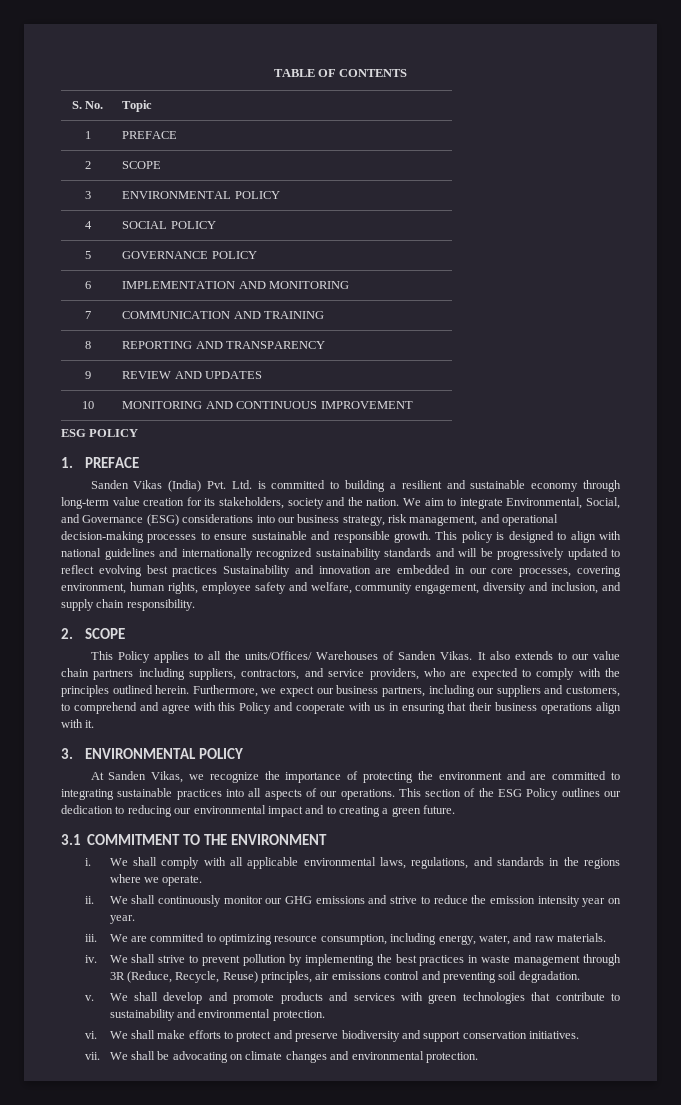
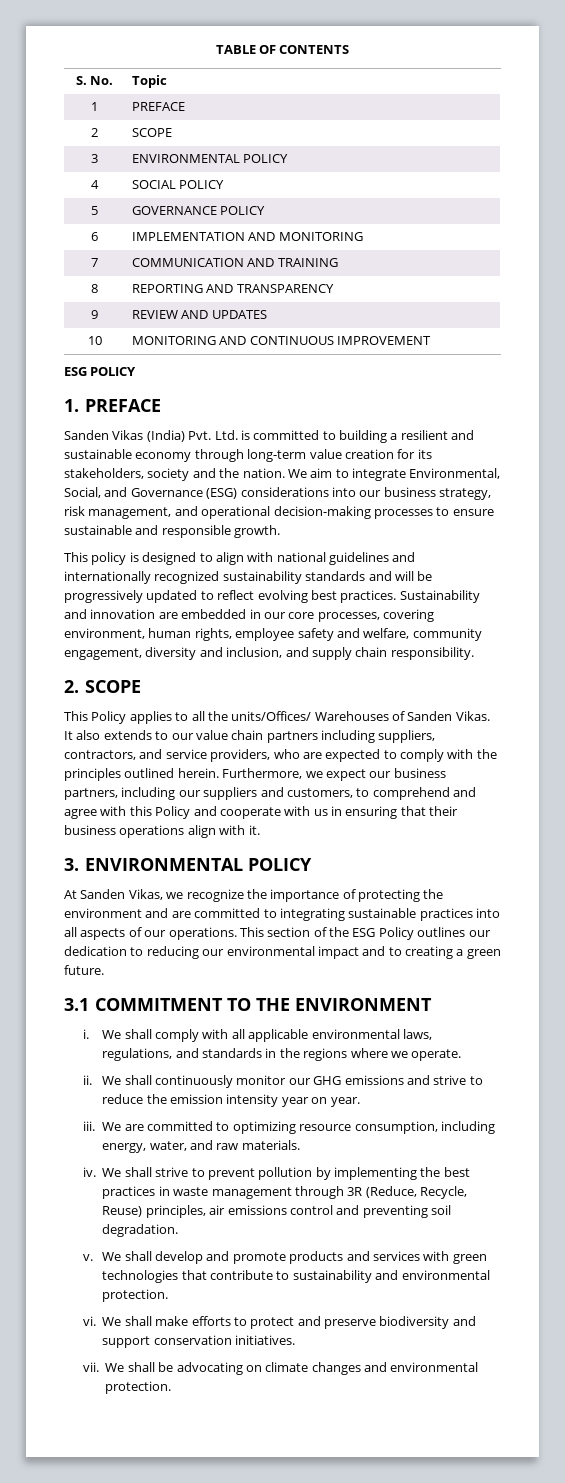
- We aim to integrate Environmental, Social, and Governance (ESG) considerations into our business strategy, risk management, and operational decision-making processes to ensure sustainable and responsible growth. This policy is designed to align with national guidelines and internationally recognized sustainability standards and will be progressively updated to reflect evolving best practices Sustainability and innovation are embedded in our core processes, covering environment, human rights, employee safety and welfare, community engagement, diversity and inclusion, and supply chain responsibility.
+ We aim to integrate Environmental, Social, and Governance (ESG) considerations into our business strategy, risk management, and operational decision-making processes to ensure sustainable and responsible growth.
+ This policy is designed to align with national guidelines and internationally recognized sustainability standards and will be progressively updated to reflect evolving best practices. Sustainability and innovation are embedded in our core processes, covering environment, human rights, employee safety and welfare, community engagement, diversity and inclusion, and supply chain responsibility.

